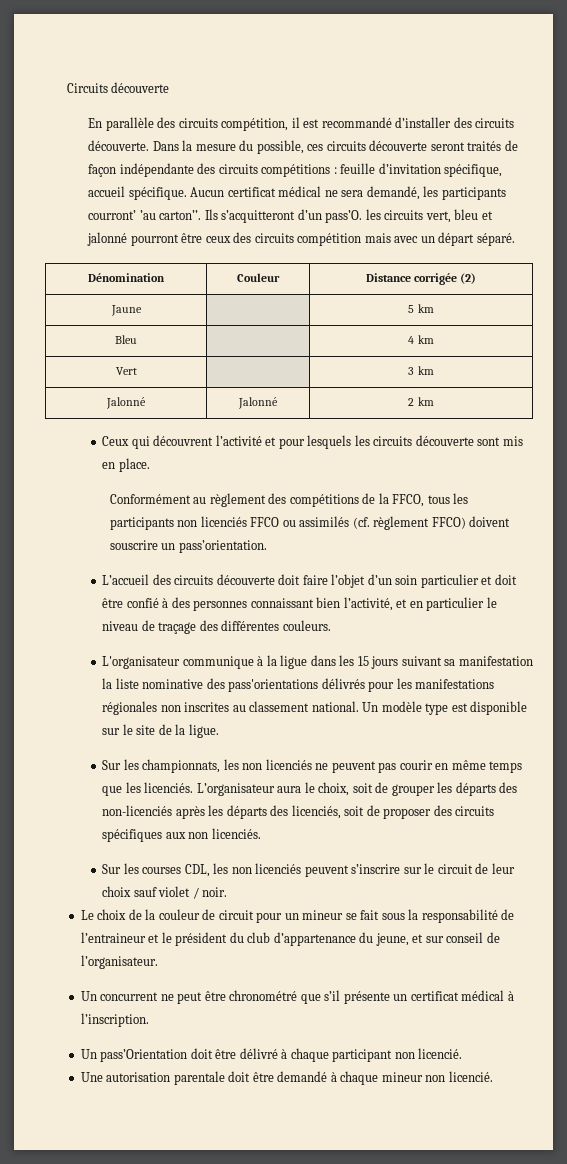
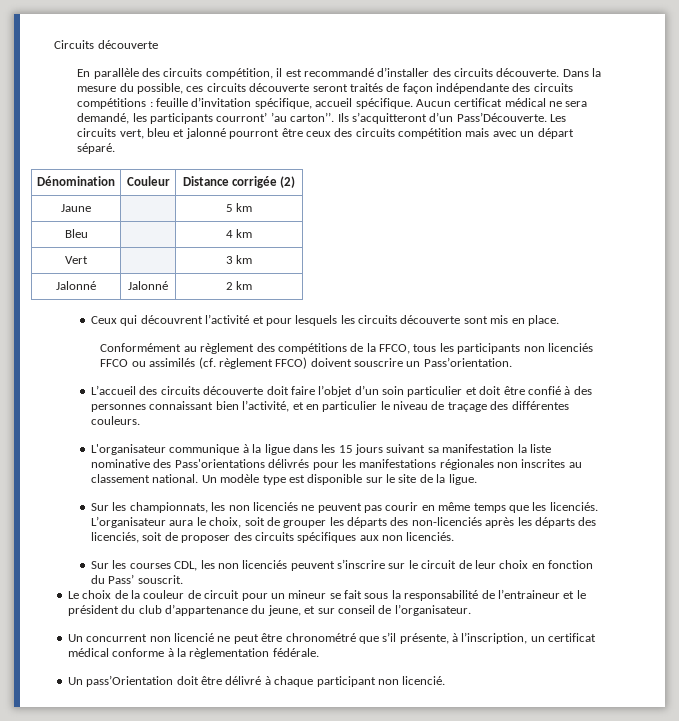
- Ils s’acquitteront d’un pass’O. les circuits vert, bleu et jalonné pourront être ceux des circuits compétition mais avec un départ séparé.
+ Ils s’acquitteront d’un Pass’Découverte. Les circuits vert, bleu et jalonné pourront être ceux des circuits compétition mais avec un départ séparé.
- Conformément au règlement des compétitions de la FFCO, tous les participants non licenciés FFCO ou assimilés (cf. règlement FFCO) doivent souscrire un pass’orientation.
+ Conformément au règlement des compétitions de la FFCO, tous les participants non licenciés FFCO ou assimilés (cf. règlement FFCO) doivent souscrire un Pass’orientation.
- L'organisateur communique à la ligue dans les 15 jours suivant sa manifestation la liste nominative des pass'orientations délivrés pour les manifestations régionales non inscrites au classement national.
+ L'organisateur communique à la ligue dans les 15 jours suivant sa manifestation la liste nominative des Pass'orientations délivrés pour les manifestations régionales non inscrites au classement national.
- Sur les courses CDL, les non licenciés peuvent s’inscrire sur le circuit de leur choix sauf violet / noir.
+ Sur les courses CDL, les non licenciés peuvent s’inscrire sur le circuit de leur choix en fonction du Pass’ souscrit.
- Un concurrent ne peut être chronométré que s’il présente un certificat médical à l’inscription.
+ Un concurrent non licencié ne peut être chronométré que s’il présente, à l’inscription, un certificat médical conforme à la règlementation fédérale.
- Une autorisation parentale doit être demandé à chaque mineur non licencié.

